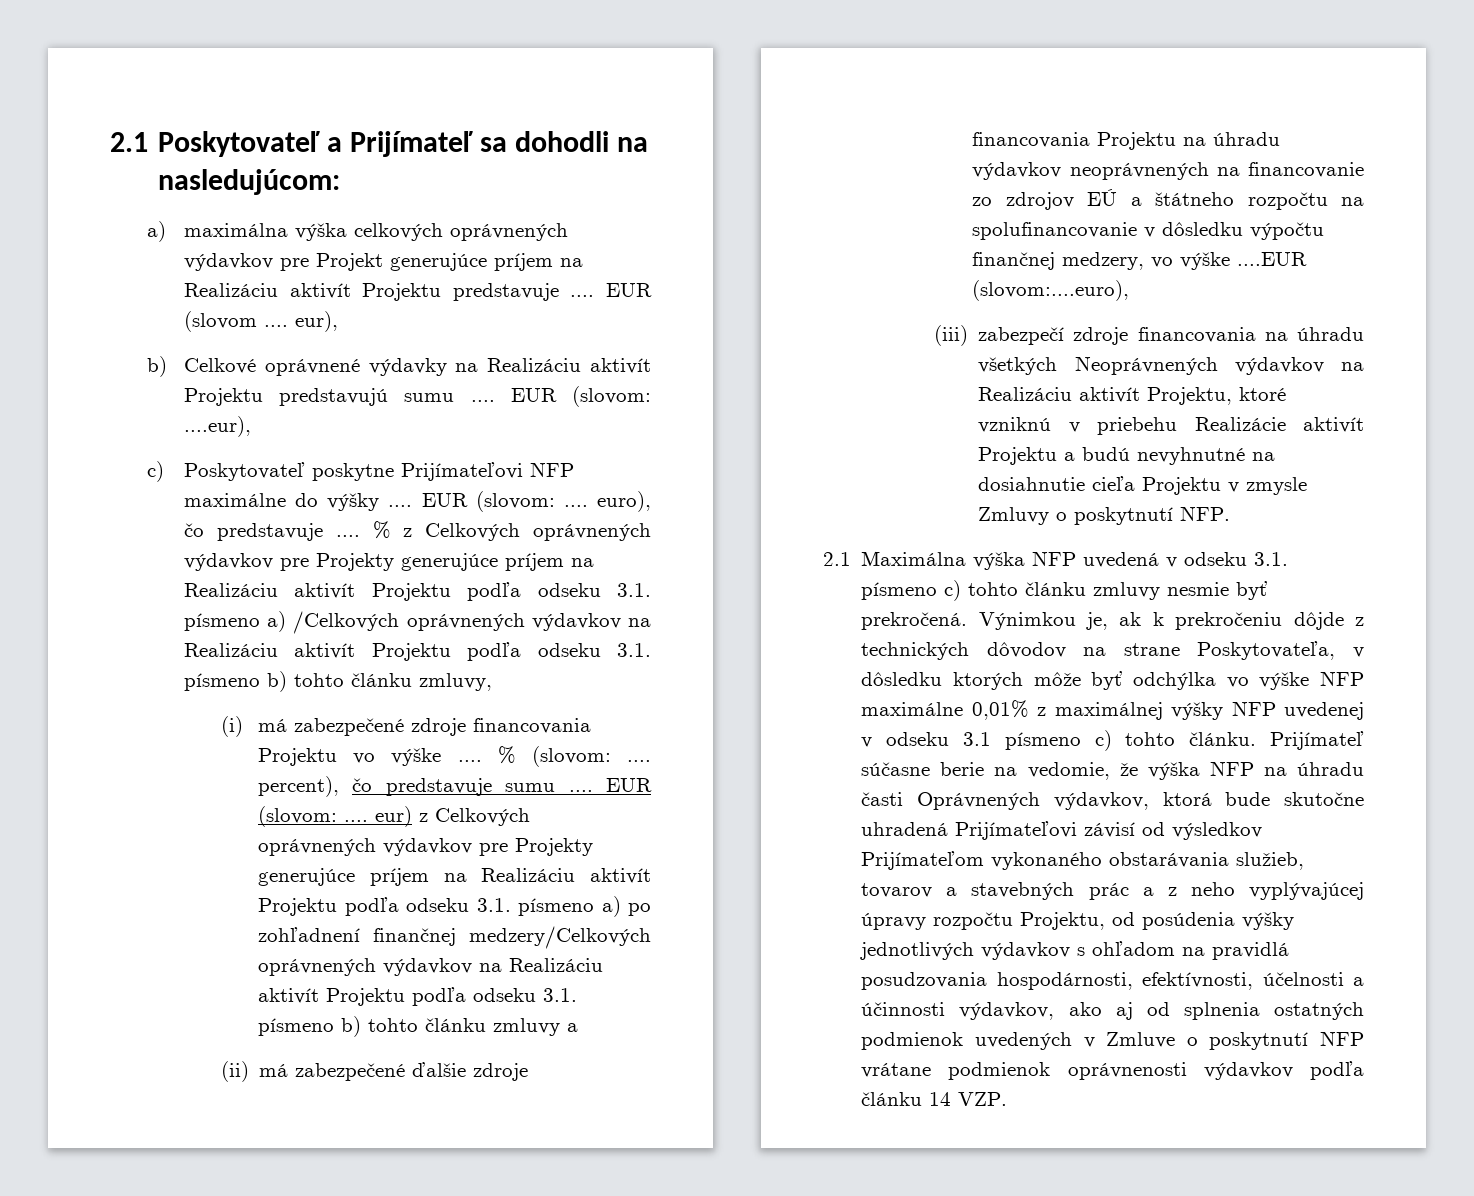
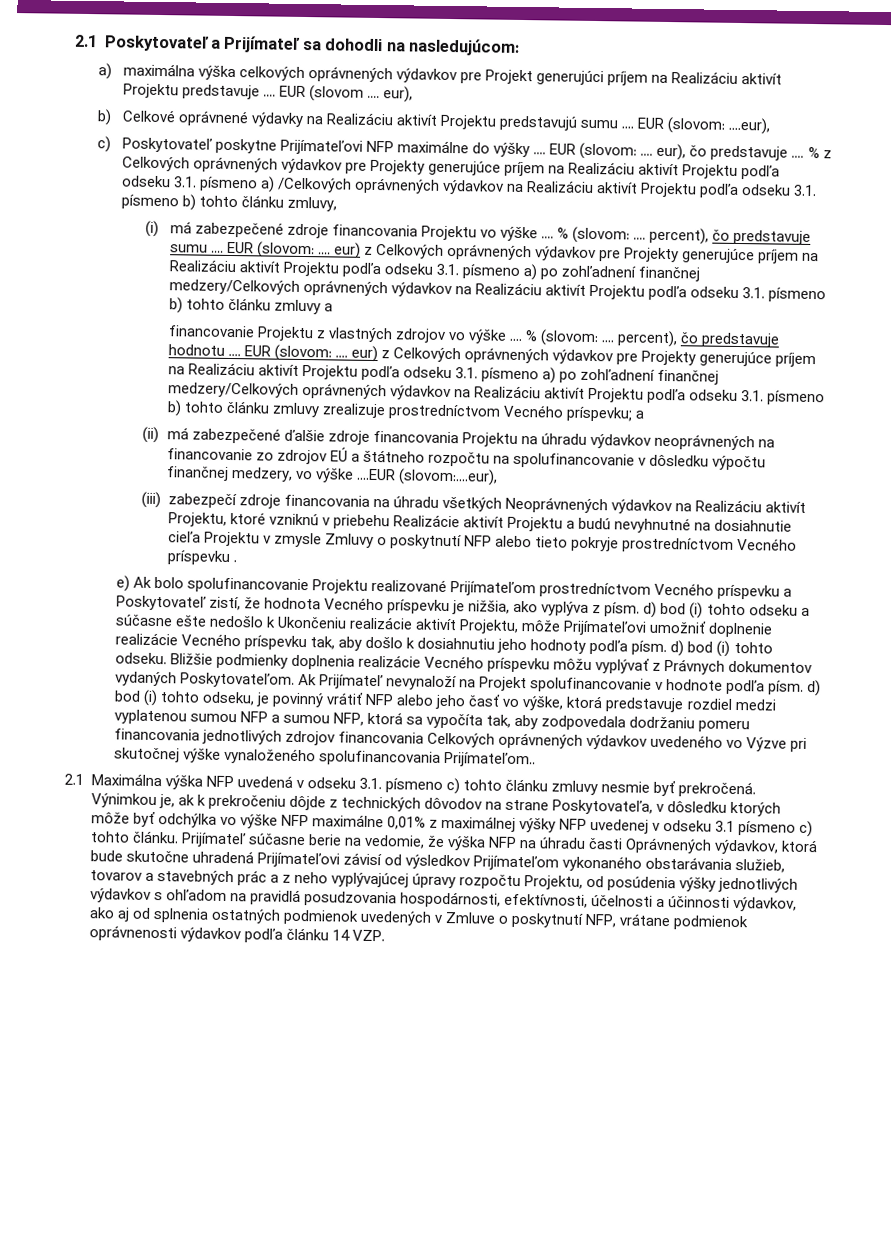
- a) maximálna výška celkových oprávnených výdavkov pre Projekt generujúce príjem na Realizáciu aktivít Projektu predstavuje ....
+ a) maximálna výška celkových oprávnených výdavkov pre Projekt generujúci príjem na Realizáciu aktivít Projektu predstavuje ....
- EUR (slovom: .... euro), čo predstavuje ....
+ EUR (slovom: .... eur), čo predstavuje ....
+ financovanie Projektu z vlastných zdrojov vo výške .... % (slovom: .... percent), čo predstavuje hodnotu .... EUR (slovom: .... eur) z Celkových oprávnených výdavkov pre Projekty generujúce príjem na Realizáciu aktivít Projektu podľa odseku 3.1. písmeno a) po zohľadnení finančnej medzery/Celkových oprávnených výdavkov na Realizáciu aktivít Projektu podľa odseku 3.1. písmeno b) tohto článku zmluvy zrealizuje prostredníctvom Vecného príspevku; a
- (ii) má zabezpečené ďalšie zdroje financovania Projektu na úhradu výdavkov neoprávnených na financovanie zo zdrojov EÚ a štátneho rozpočtu na spolufinancovanie v dôsledku výpočtu finančnej medzery, vo výške ....EUR (slovom:....euro),
+ (ii) má zabezpečené ďalšie zdroje financovania Projektu na úhradu výdavkov neoprávnených na financovanie zo zdrojov EÚ a štátneho rozpočtu na spolufinancovanie v dôsledku výpočtu finančnej medzery, vo výške ....EUR (slovom:....eur),
- (iii) zabezpečí zdroje financovania na úhradu všetkých Neoprávnených výdavkov na Realizáciu aktivít Projektu, ktoré vzniknú v priebehu Realizácie aktivít Projektu a budú nevyhnutné na dosiahnutie cieľa Projektu v zmysle Zmluvy o poskytnutí NFP.
+ (iii) zabezpečí zdroje financovania na úhradu všetkých Neoprávnených výdavkov na Realizáciu aktivít Projektu, ktoré vzniknú v priebehu Realizácie aktivít Projektu a budú nevyhnutné na dosiahnutie cieľa Projektu v zmysle Zmluvy o poskytnutí NFP alebo tieto pokryje prostredníctvom Vecného príspevku .
+ e) Ak bolo spolufinancovanie Projektu realizované Prijímateľom prostredníctvom Vecného príspevku a Poskytovateľ zistí, že hodnota Vecného príspevku je nižšia, ako vyplýva z písm. d) bod (i) tohto odseku a súčasne ešte nedošlo k Ukončeniu realizácie aktivít Projektu, môže Prijímateľovi umožniť doplnenie realizácie Vecného príspevku tak, aby došlo k dosiahnutiu jeho hodnoty podľa písm. d) bod (i) tohto odseku. Bližšie podmienky doplnenia realizácie Vecného príspevku môžu vyplývať z Právnych dokumentov vydaných Poskytovateľom. Ak Prijímateľ nevynaloží na Projekt spolufinancovanie v hodnote podľa písm. d) bod (i) tohto odseku, je povinný vrátiť NFP alebo jeho časť vo výške, ktorá predstavuje rozdiel medzi vyplatenou sumou NFP a sumou NFP, ktorá sa vypočíta tak, aby zodpovedala dodržaniu pomeru financovania jednotlivých zdrojov financovania Celkových oprávnených výdavkov uvedeného vo Výzve pri skutočnej výške vynaloženého spolufinancovania Prijímateľom..
- Prijímateľ súčasne berie na vedomie, že výška NFP na úhradu časti Oprávnených výdavkov, ktorá bude skutočne uhradená Prijímateľovi závisí od výsledkov Prijímateľom vykonaného obstarávania služieb, tovarov a stavebných prác a z neho vyplývajúcej úpravy rozpočtu Projektu, od posúdenia výšky jednotlivých výdavkov s ohľadom na pravidlá posudzovania hospodárnosti, efektívnosti, účelnosti a účinnosti výdavkov, ako aj od splnenia ostatných podmienok uvedených v Zmluve o poskytnutí NFP vrátane podmienok oprávnenosti výdavkov podľa článku 14 VZP.
+ Prijímateľ súčasne berie na vedomie, že výška NFP na úhradu časti Oprávnených výdavkov, ktorá bude skutočne uhradená Prijímateľovi závisí od výsledkov Prijímateľom vykonaného obstarávania služieb, tovarov a stavebných prác a z neho vyplývajúcej úpravy rozpočtu Projektu, od posúdenia výšky jednotlivých výdavkov s ohľadom na pravidlá posudzovania hospodárnosti, efektívnosti, účelnosti a účinnosti výdavkov, ako aj od splnenia ostatných podmienok uvedených v Zmluve o poskytnutí NFP, vrátane podmienok oprávnenosti výdavkov podľa článku 14 VZP.

